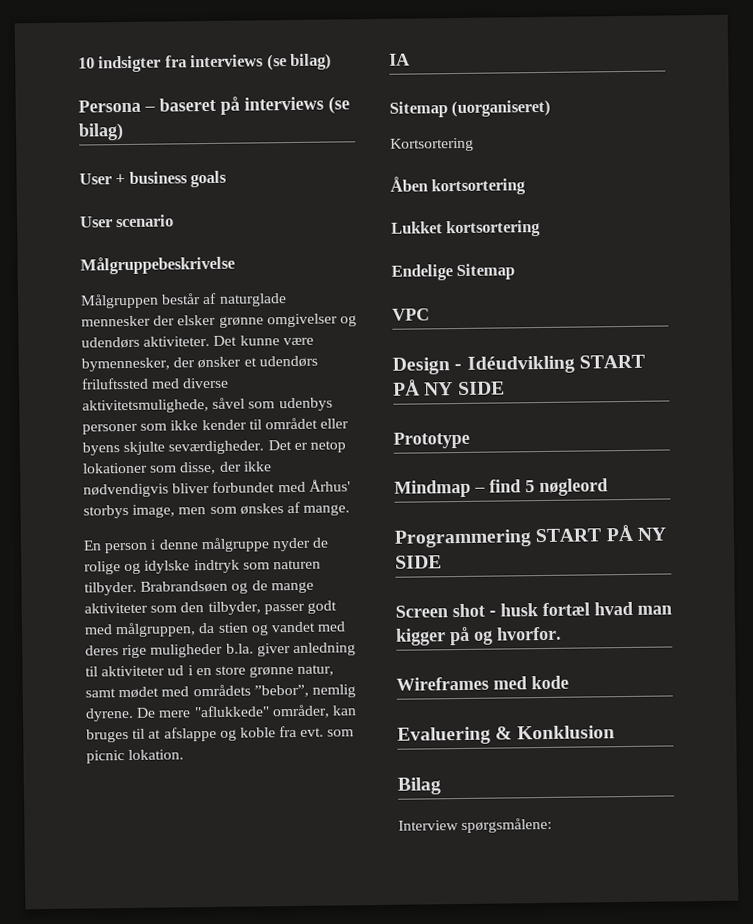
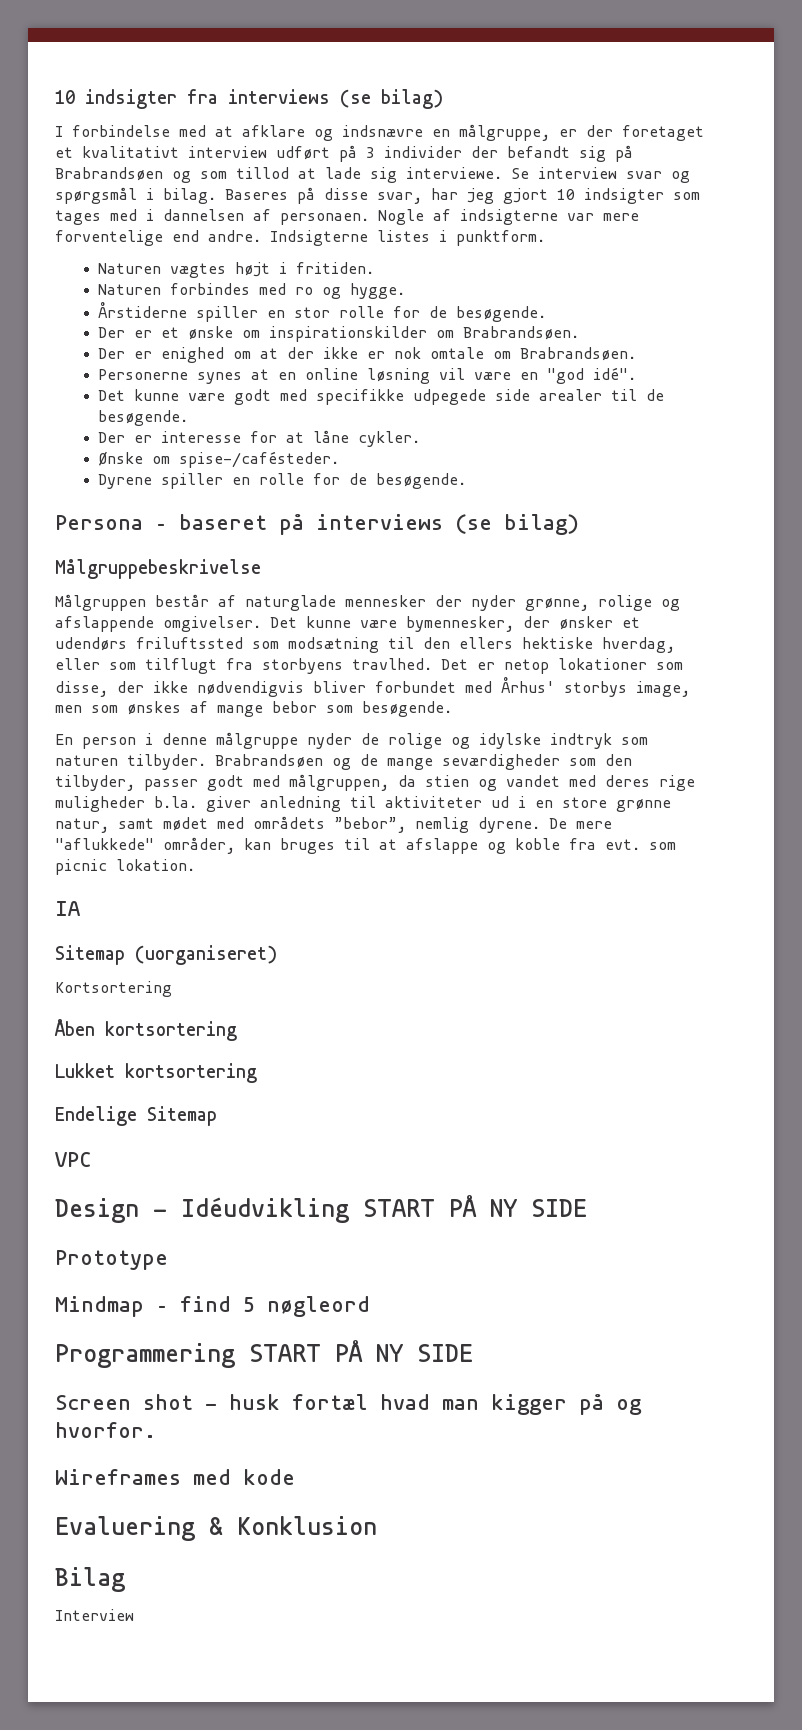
+ I forbindelse med at afklare og indsnævre en målgruppe, er der foretaget et kvalitativt interview udført på 3 individer der befandt sig på Brabrandsøen og som tillod at lade sig interviewe. Se interview svar og spørgsmål i bilag. Baseres på disse svar, har jeg gjort 10 indsigter som tages med i dannelsen af personaen. Nogle af indsigterne var mere forventelige end andre. Indsigterne listes i punktform.
+ Naturen vægtes højt i fritiden.
+ Naturen forbindes med ro og hygge.
+ Årstiderne spiller en stor rolle for de besøgende.
+ Der er et ønske om inspirationskilder om Brabrandsøen.
+ Der er enighed om at der ikke er nok omtale om Brabrandsøen.
+ Personerne synes at en online løsning vil være en "god idé".
+ Det kunne være godt med specifikke udpegede side arealer til de besøgende.
+ Der er interesse for at låne cykler.
+ Ønske om spise-/cafésteder.
+ Dyrene spiller en rolle for de besøgende.
- User + business goals
- User scenario
- Målgruppen består af naturglade mennesker der elsker grønne omgivelser og udendørs aktiviteter.
+ Målgruppen består af naturglade mennesker der nyder grønne, rolige og afslappende omgivelser.
- Det kunne være bymennesker, der ønsker et udendørs friluftssted med diverse aktivitetsmulighede, såvel som udenbys personer som ikke kender til området eller byens skjulte seværdigheder.
+ Det kunne være bymennesker, der ønsker et udendørs friluftssted som modsætning til den ellers hektiske hverdag, eller som tilflugt fra storbyens travlhed.
- Det er netop lokationer som disse, der ikke nødvendigvis bliver forbundet med Århus' storbys image, men som ønskes af mange.
+ Det er netop lokationer som disse, der ikke nødvendigvis bliver forbundet med Århus' storbys image, men som ønskes af mange bebor som besøgende.
- Brabrandsøen og de mange aktiviteter som den tilbyder, passer godt med målgruppen, da stien og vandet med deres rige muligheder b.la. giver anledning til aktiviteter ud i en store grønne natur, samt mødet med områdets ”bebor”, nemlig dyrene.
+ Brabrandsøen og de mange seværdigheder som den tilbyder, passer godt med målgruppen, da stien og vandet med deres rige muligheder b.la. giver anledning til aktiviteter ud i en store grønne natur, samt mødet med områdets ”bebor”, nemlig dyrene.
- Interview spørgsmålene:
+ Interview

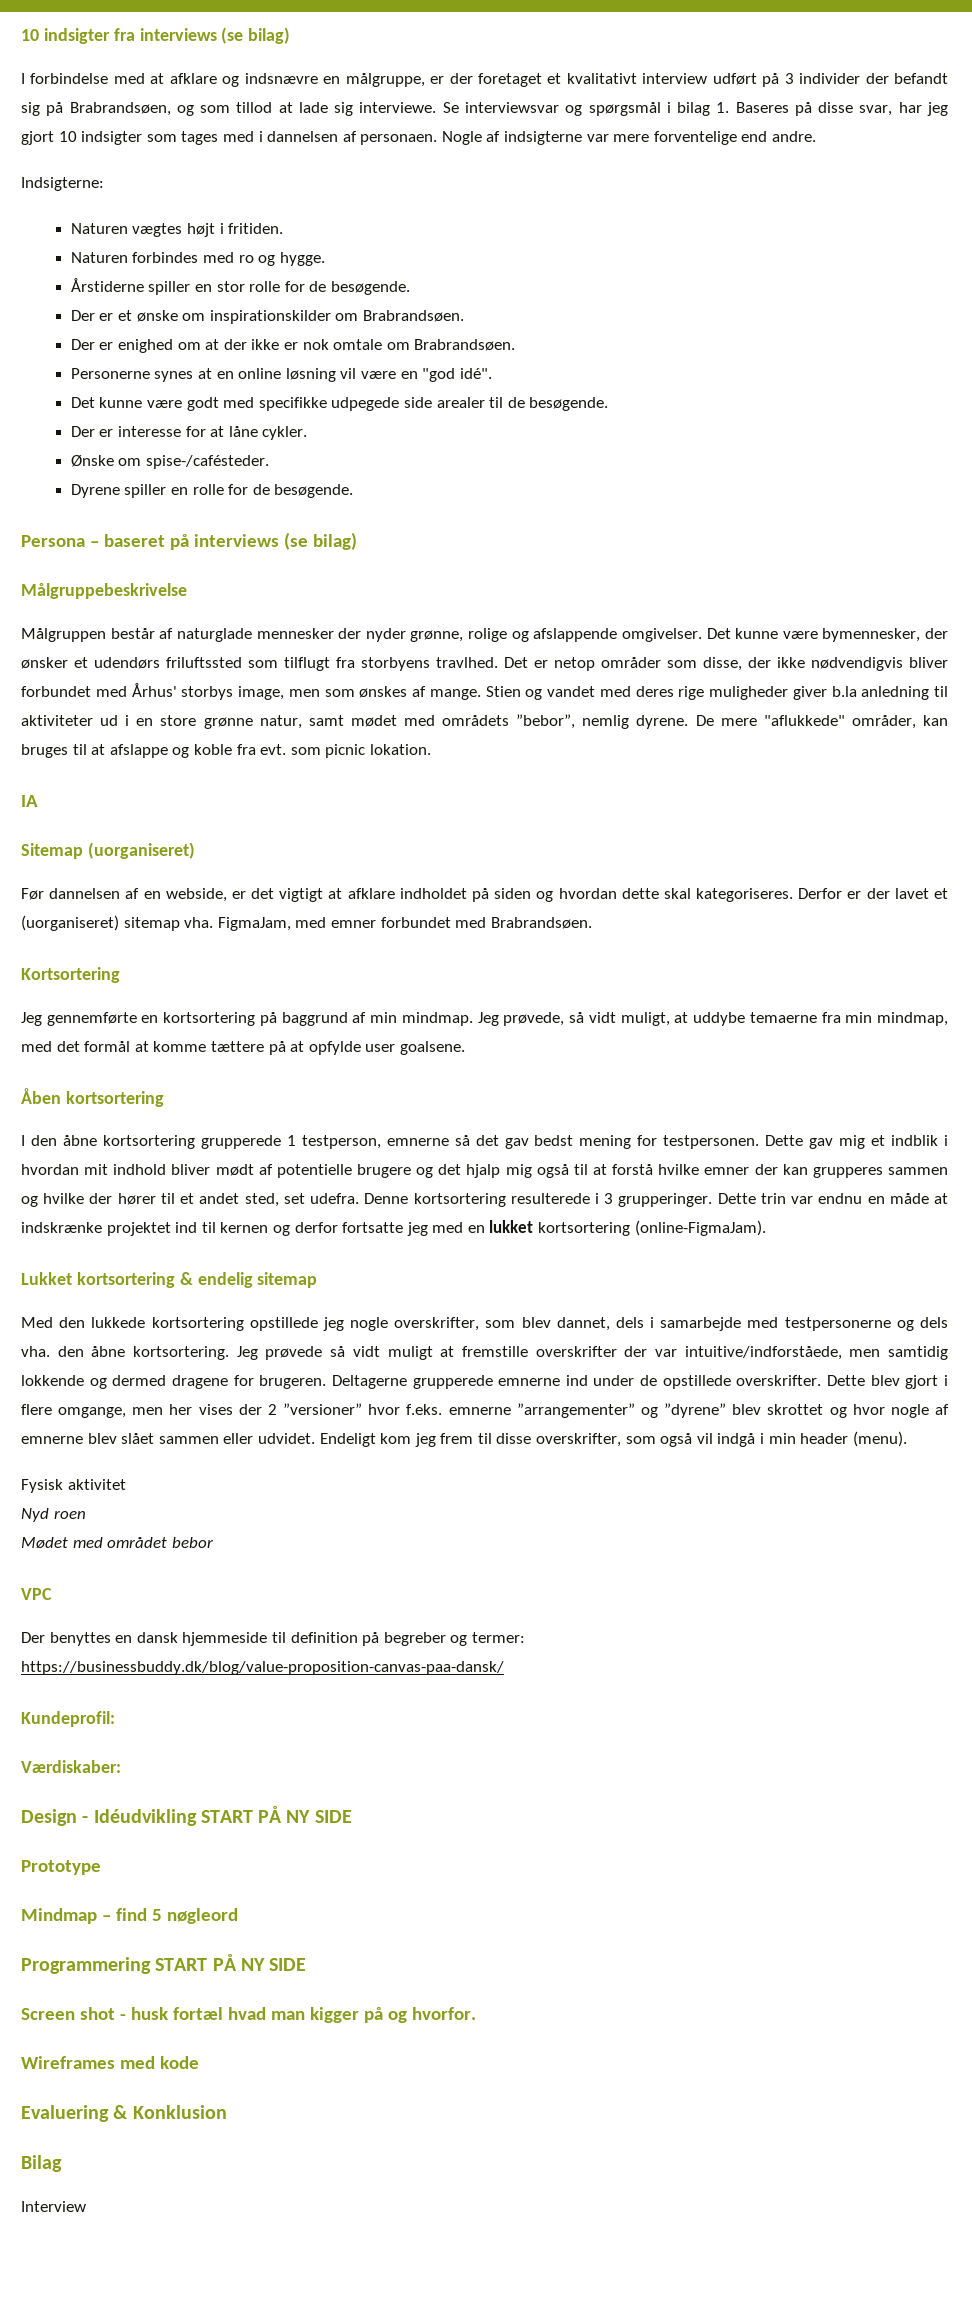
- I forbindelse med at afklare og indsnævre en målgruppe, er der foretaget et kvalitativt interview udført på 3 individer der befandt sig på Brabrandsøen og som tillod at lade sig interviewe.
+ I forbindelse med at afklare og indsnævre en målgruppe, er der foretaget et kvalitativt interview udført på 3 individer der befandt sig på Brabrandsøen, og som tillod at lade sig interviewe.
- Se interview svar og spørgsmål i bilag. Baseres på disse svar, har jeg gjort 10 indsigter som tages med i dannelsen af personaen.
+ Se interviewsvar og spørgsmål i bilag 1. Baseres på disse svar, har jeg gjort 10 indsigter som tages med i dannelsen af personaen.
- Nogle af indsigterne var mere forventelige end andre. Indsigterne listes i punktform.
+ Nogle af indsigterne var mere forventelige end andre.
+ Indsigterne:
- Det kunne være bymennesker, der ønsker et udendørs friluftssted som modsætning til den ellers hektiske hverdag, eller som tilflugt fra storbyens travlhed.
+ Det kunne være bymennesker, der ønsker et udendørs friluftssted som tilflugt fra storbyens travlhed.
- Det er netop lokationer som disse, der ikke nødvendigvis bliver forbundet med Århus' storbys image, men som ønskes af mange bebor som besøgende.
- En person i denne målgruppe nyder de rolige og idylske indtryk som naturen tilbyder. Brabrandsøen og de mange seværdigheder som den tilbyder, passer godt med målgruppen, da stien og vandet med deres rige muligheder b.la. giver anledning til aktiviteter ud i en store grønne natur, samt mødet med områdets ”bebor”, nemlig dyrene.
+ Det er netop områder som disse, der ikke nødvendigvis bliver forbundet med Århus' storbys image, men som ønskes af mange. Stien og vandet med deres rige muligheder giver b.la anledning til aktiviteter ud i en store grønne natur, samt mødet med områdets ”bebor”, nemlig dyrene.
+ Før dannelsen af en webside, er det vigtigt at afklare indholdet på siden og hvordan dette skal kategoriseres. Derfor er der lavet et (uorganiseret) sitemap vha. FigmaJam, med emner forbundet med Brabrandsøen.
  Kortsortering
+ Jeg gennemførte en kortsortering på baggrund af min mindmap. Jeg prøvede, så vidt muligt, at uddybe temaerne fra min mindmap, med det formål at komme tættere på at opfylde user goalsene.
  Åben kortsortering
- Lukket kortsortering
- Endelige Sitemap
+ I den åbne kortsortering grupperede 1 testperson, emnerne så det gav bedst mening for testpersonen. Dette gav mig et indblik i hvordan mit indhold bliver mødt af potentielle brugere og det hjalp mig også til at forstå hvilke emner der kan grupperes sammen og hvilke der hører til et andet sted, set udefra. Denne kortsortering resulterede i 3 grupperinger. Dette trin var endnu en måde at indskrænke projektet ind til kernen og derfor fortsatte jeg med en lukket kortsortering (online-FigmaJam).
+ Lukket kortsortering & endelig sitemap
+ Med den lukkede kortsortering opstillede jeg nogle overskrifter, som blev dannet, dels i samarbejde med testpersonerne og dels vha. den åbne kortsortering. Jeg prøvede så vidt muligt at fremstille overskrifter der var intuitive/indforståede, men samtidig lokkende og dermed dragene for brugeren. Deltagerne grupperede emnerne ind under de opstillede overskrifter. Dette blev gjort i flere omgange, men her vises der 2 ”versioner” hvor f.eks. emnerne ”arrangementer” og ”dyrene” blev skrottet og hvor nogle af emnerne blev slået sammen eller udvidet. Endeligt kom jeg frem til disse overskrifter, som også vil indgå i min header (menu).
+ Fysisk aktivitet
+ Nyd roen
+ Mødet med området bebor
  VPC
+ Der benyttes en dansk hjemmeside til definition på begreber og termer: https://businessbuddy.dk/blog/value-proposition-canvas-paa-dansk/
+ Kundeprofil:
+ Værdiskaber:

